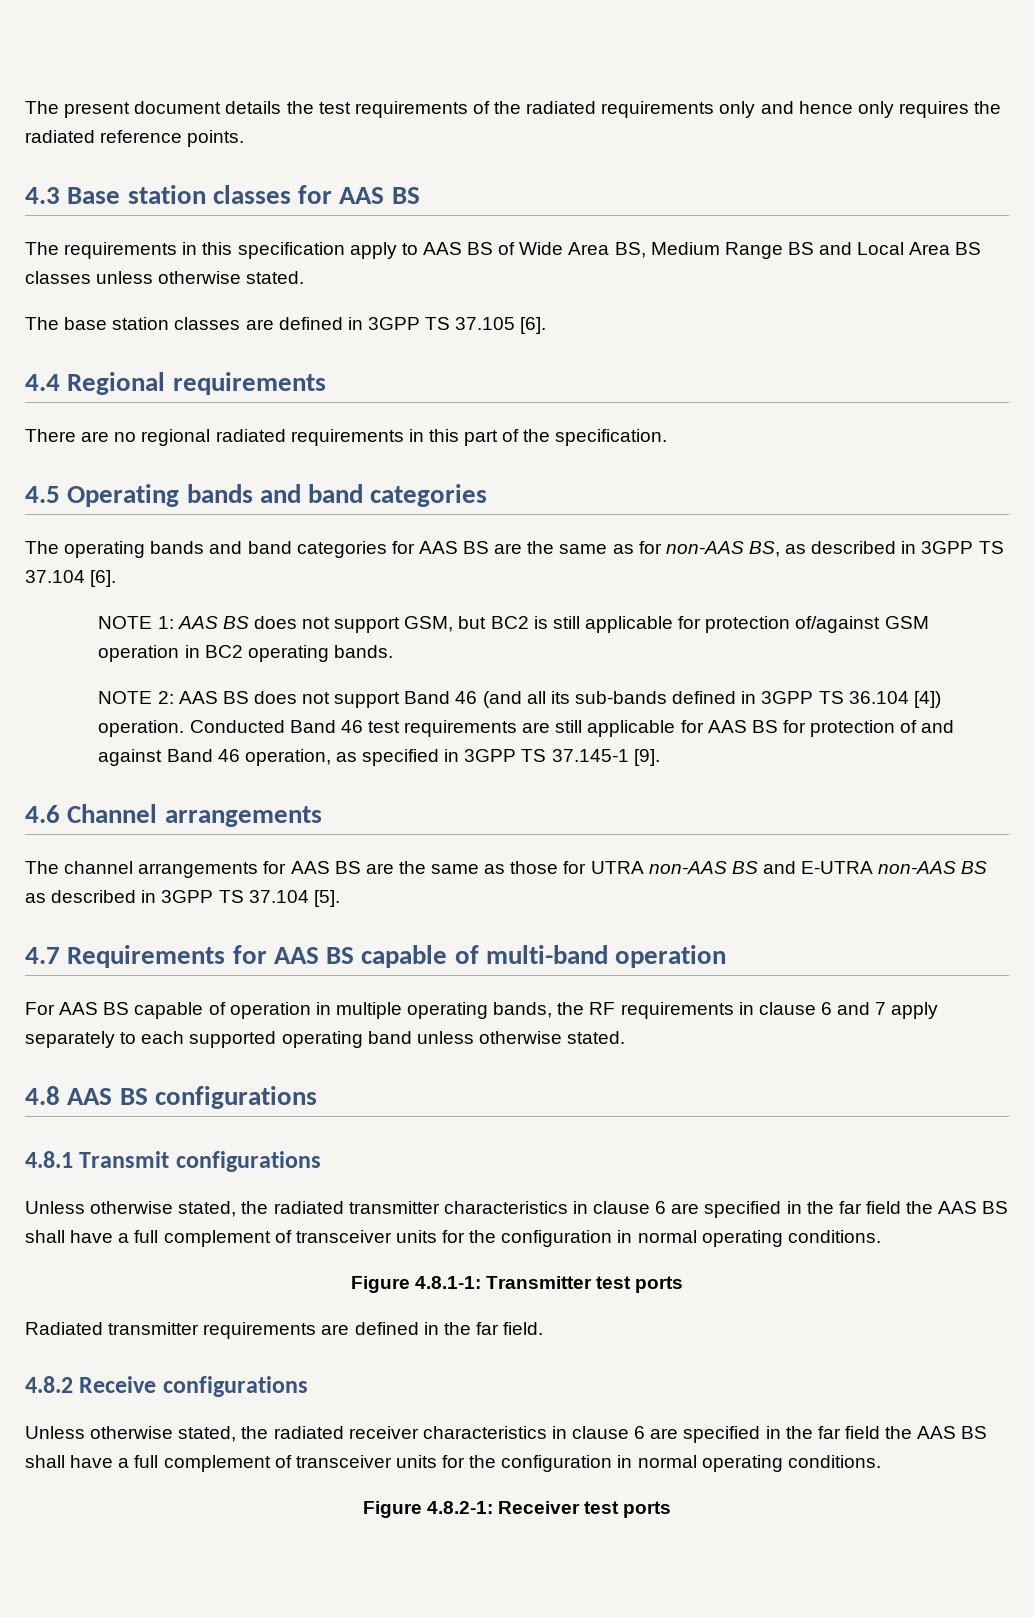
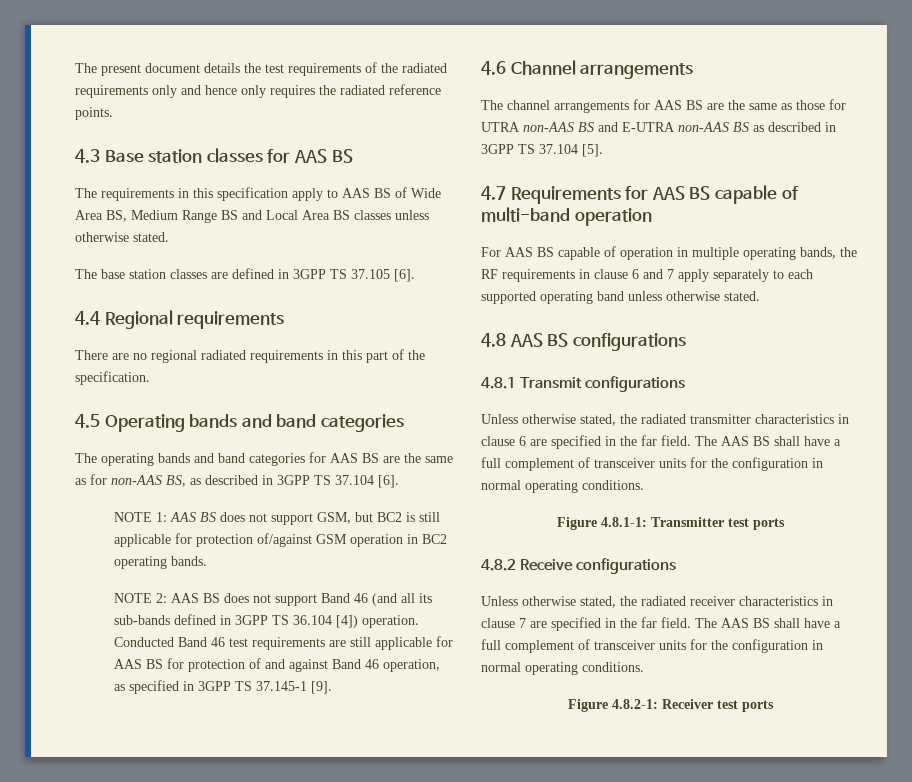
- Unless otherwise stated, the radiated transmitter characteristics in clause 6 are specified in the far field the AAS BS shall have a full complement of transceiver units for the configuration in normal operating conditions.
+ Unless otherwise stated, the radiated transmitter characteristics in clause 6 are specified in the far field. The AAS BS shall have a full complement of transceiver units for the configuration in normal operating conditions.
- Radiated transmitter requirements are defined in the far field.
- Unless otherwise stated, the radiated receiver characteristics in clause 6 are specified in the far field the AAS BS shall have a full complement of transceiver units for the configuration in normal operating conditions.
+ Unless otherwise stated, the radiated receiver characteristics in clause 7 are specified in the far field. The AAS BS shall have a full complement of transceiver units for the configuration in normal operating conditions.

